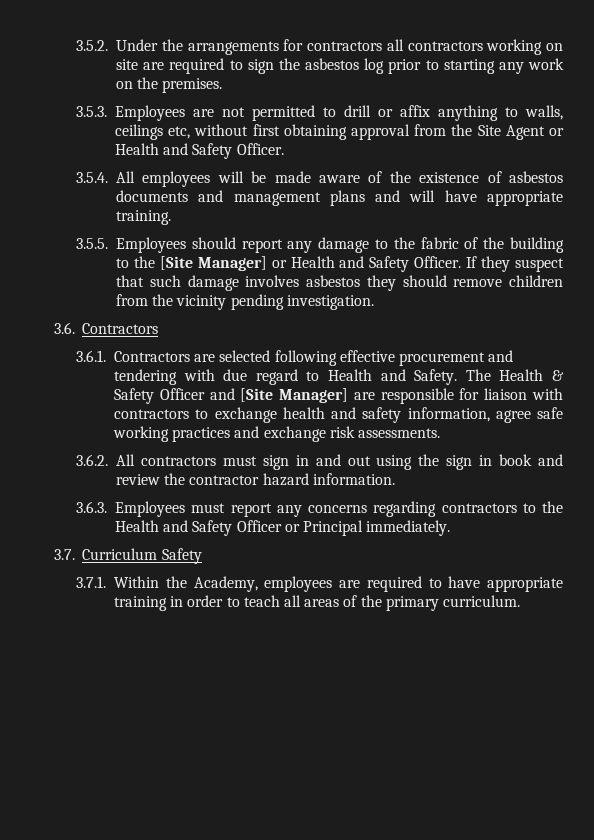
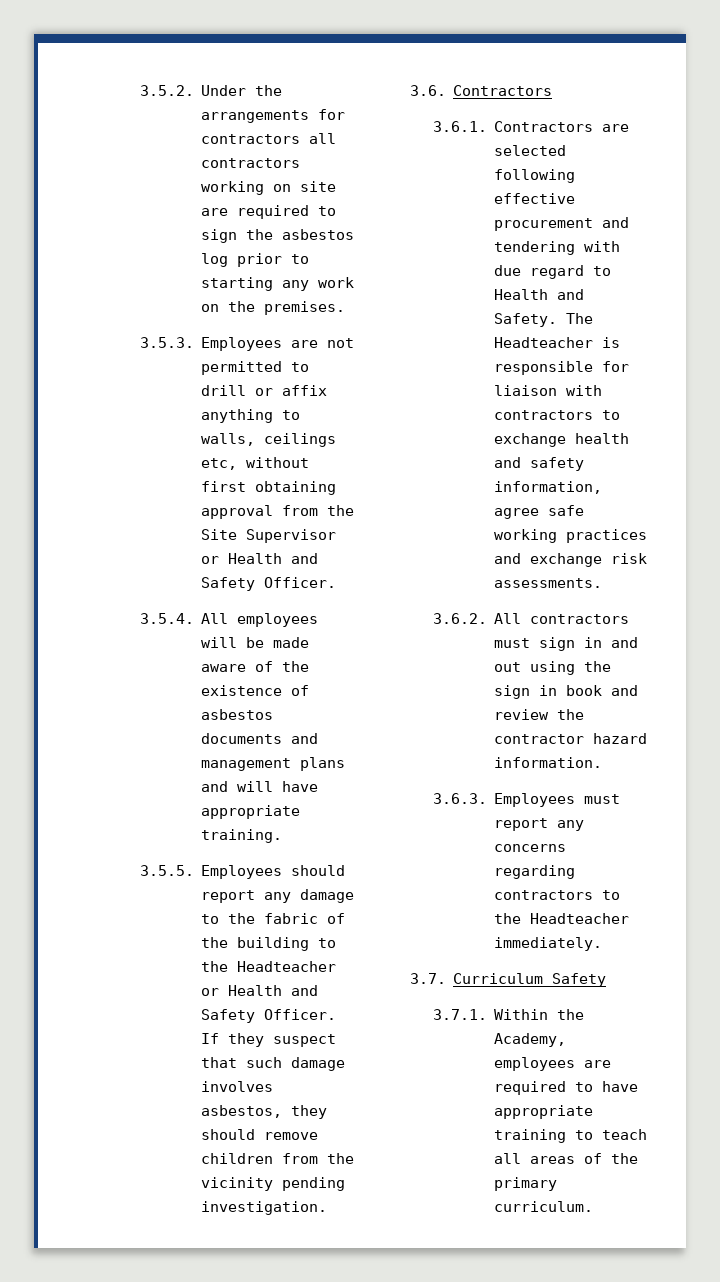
- 3.5.3. Employees are not permitted to drill or affix anything to walls, ceilings etc, without first obtaining approval from the Site Agent or Health and Safety Officer.
+ 3.5.3. Employees are not permitted to drill or affix anything to walls, ceilings etc, without first obtaining approval from the Site Supervisor or Health and Safety Officer.
- 3.5.5. Employees should report any damage to the fabric of the building to the [Site Manager] or Health and Safety Officer.
+ 3.5.5. Employees should report any damage to the fabric of the building to the Headteacher or Health and Safety Officer.
- If they suspect that such damage involves asbestos they should remove children from the vicinity pending investigation.
+ If they suspect that such damage involves asbestos, they should remove children from the vicinity pending investigation.
- The Health & Safety Officer and [Site Manager] are responsible for liaison with contractors to exchange health and safety information, agree safe working practices and exchange risk assessments.
+ The Headteacher is responsible for liaison with contractors to exchange health and safety information, agree safe working practices and exchange risk assessments.
- 3.6.3. Employees must report any concerns regarding contractors to the Health and Safety Officer or Principal immediately.
+ 3.6.3. Employees must report any concerns regarding contractors to the Headteacher immediately.
- 3.7.1. Within the Academy, employees are required to have appropriate training in order to teach all areas of the primary curriculum.
+ 3.7.1. Within the Academy, employees are required to have appropriate training to teach all areas of the primary curriculum.

